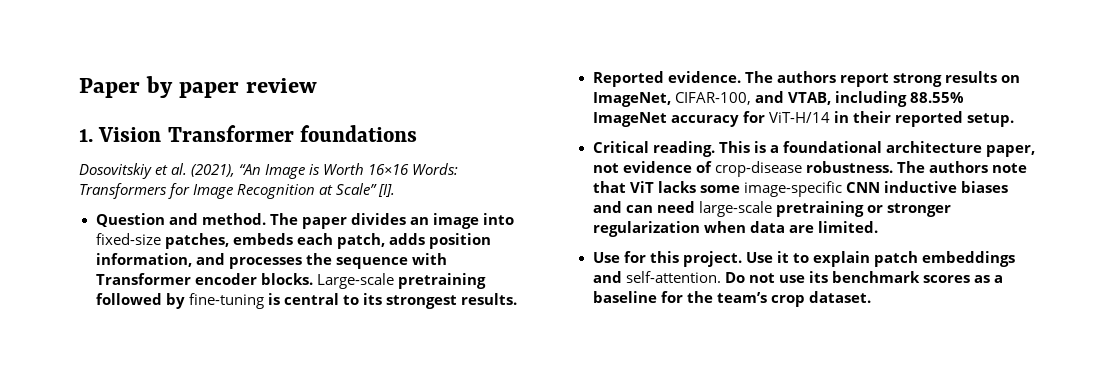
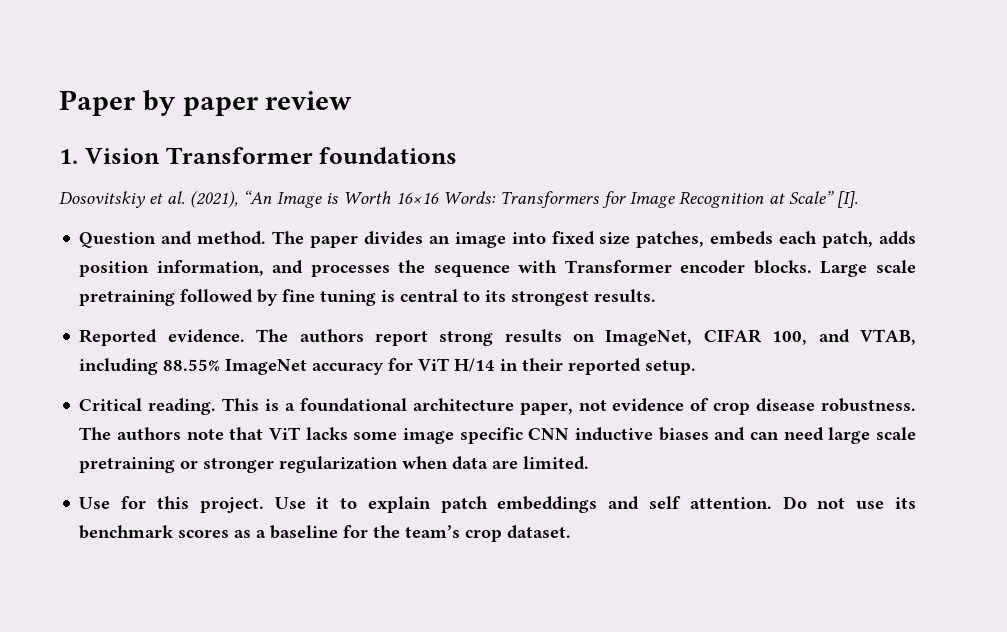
- The paper divides an image into fixed-size patches, embeds each patch, adds position information, and processes the sequence with Transformer encoder blocks.
+ The paper divides an image into fixed size patches, embeds each patch, adds position information, and processes the sequence with Transformer encoder blocks.
- Large-scale pretraining followed by fine-tuning is central to its strongest results.
+ Large scale pretraining followed by fine tuning is central to its strongest results.
- The authors report strong results on ImageNet, CIFAR-100, and VTAB, including 88.55% ImageNet accuracy for ViT-H/14 in their reported setup.
+ The authors report strong results on ImageNet, CIFAR 100, and VTAB, including 88.55% ImageNet accuracy for ViT H/14 in their reported setup.
- This is a foundational architecture paper, not evidence of crop-disease robustness.
+ This is a foundational architecture paper, not evidence of crop disease robustness.
- The authors note that ViT lacks some image-specific CNN inductive biases and can need large-scale pretraining or stronger regularization when data are limited.
+ The authors note that ViT lacks some image specific CNN inductive biases and can need large scale pretraining or stronger regularization when data are limited.
- Use it to explain patch embeddings and self-attention.
+ Use it to explain patch embeddings and self attention.

